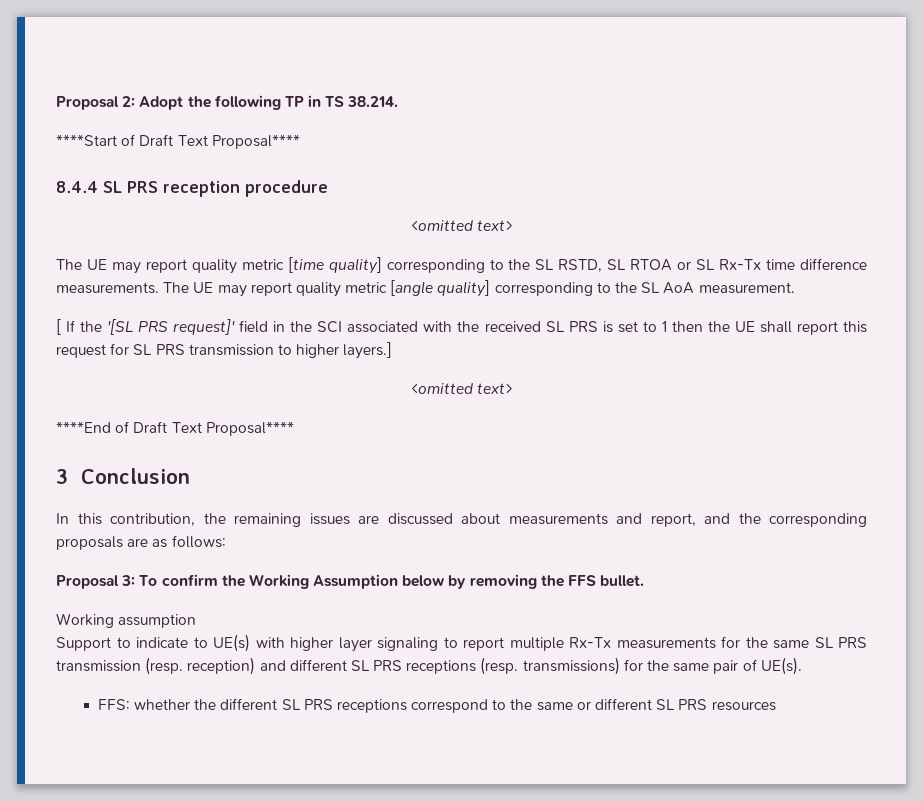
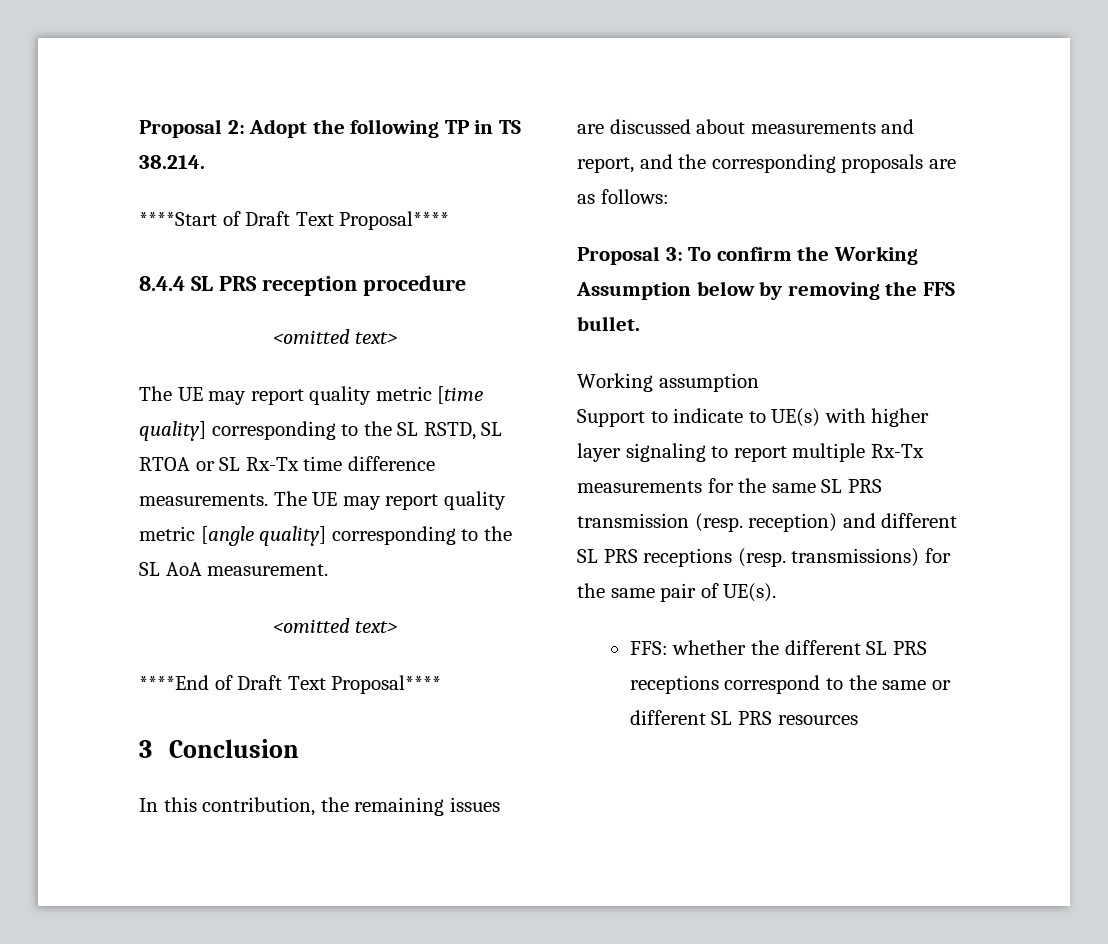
- [ If the '[SL PRS request]' field in the SCI associated with the received SL PRS is set to 1 then the UE shall report this request for SL PRS transmission to higher layers.]

